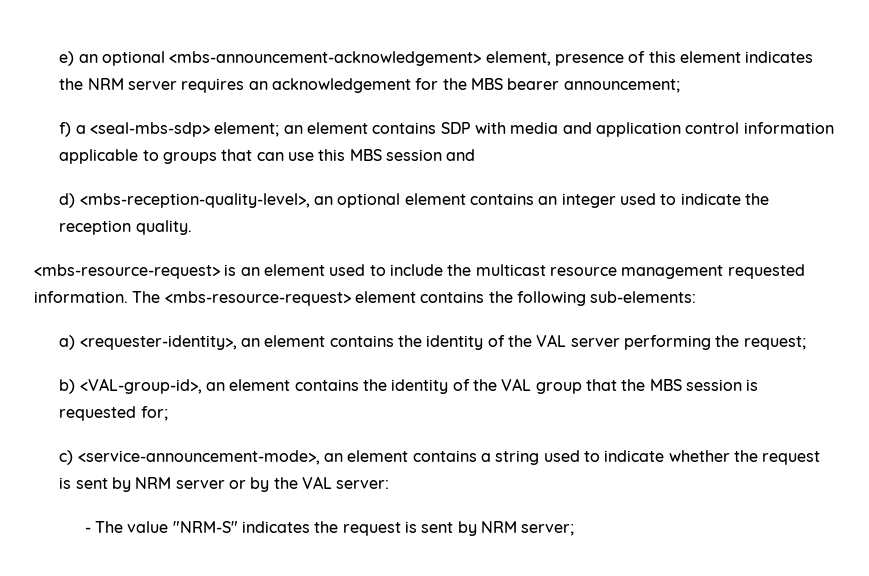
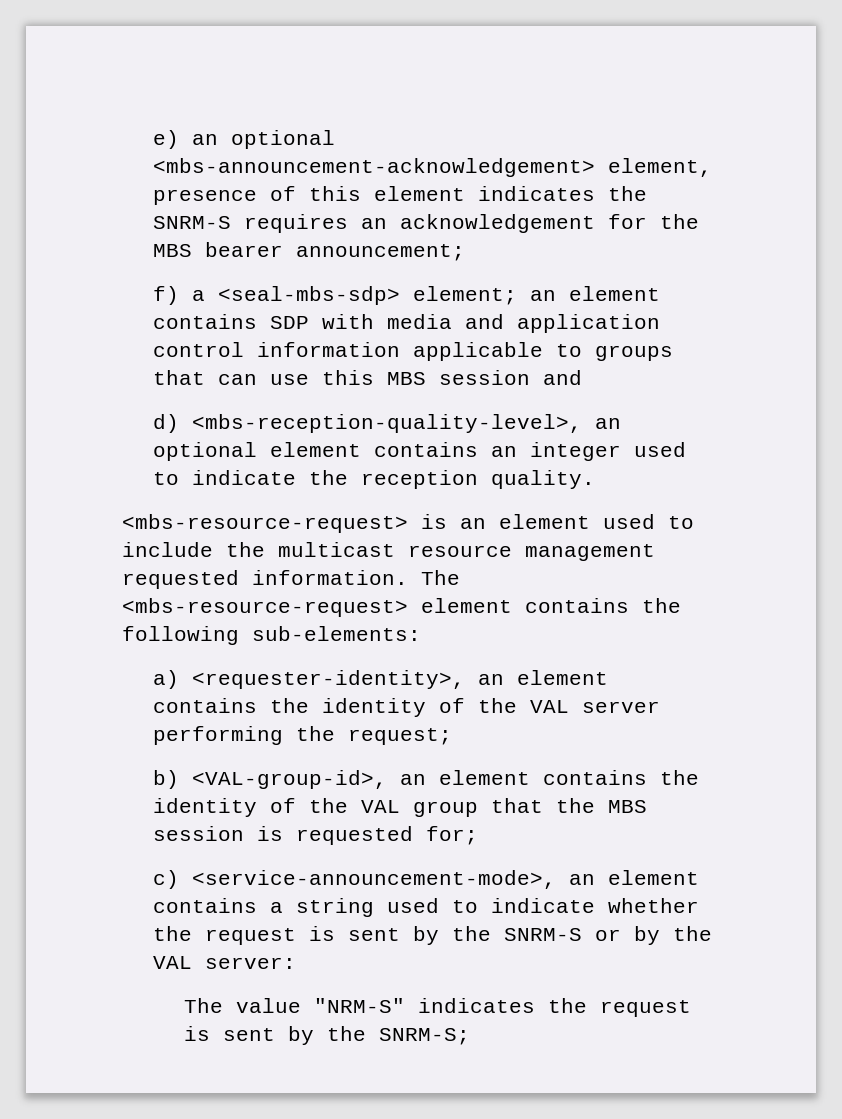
- e) an optional <mbs-announcement-acknowledgement> element, presence of this element indicates the NRM server requires an acknowledgement for the MBS bearer announcement;
+ e) an optional <mbs-announcement-acknowledgement> element, presence of this element indicates the SNRM-S requires an acknowledgement for the MBS bearer announcement;
- c) <service-announcement-mode>, an element contains a string used to indicate whether the request is sent by NRM server or by the VAL server:
+ c) <service-announcement-mode>, an element contains a string used to indicate whether the request is sent by the SNRM-S or by the VAL server:
- - The value "NRM-S" indicates the request is sent by NRM server;
+ The value "NRM-S" indicates the request is sent by the SNRM-S;

